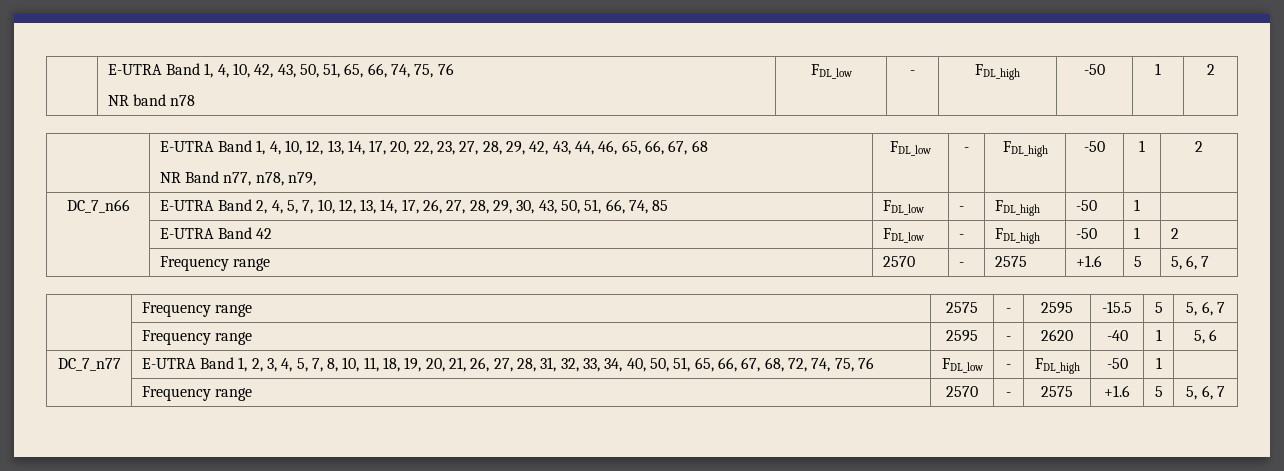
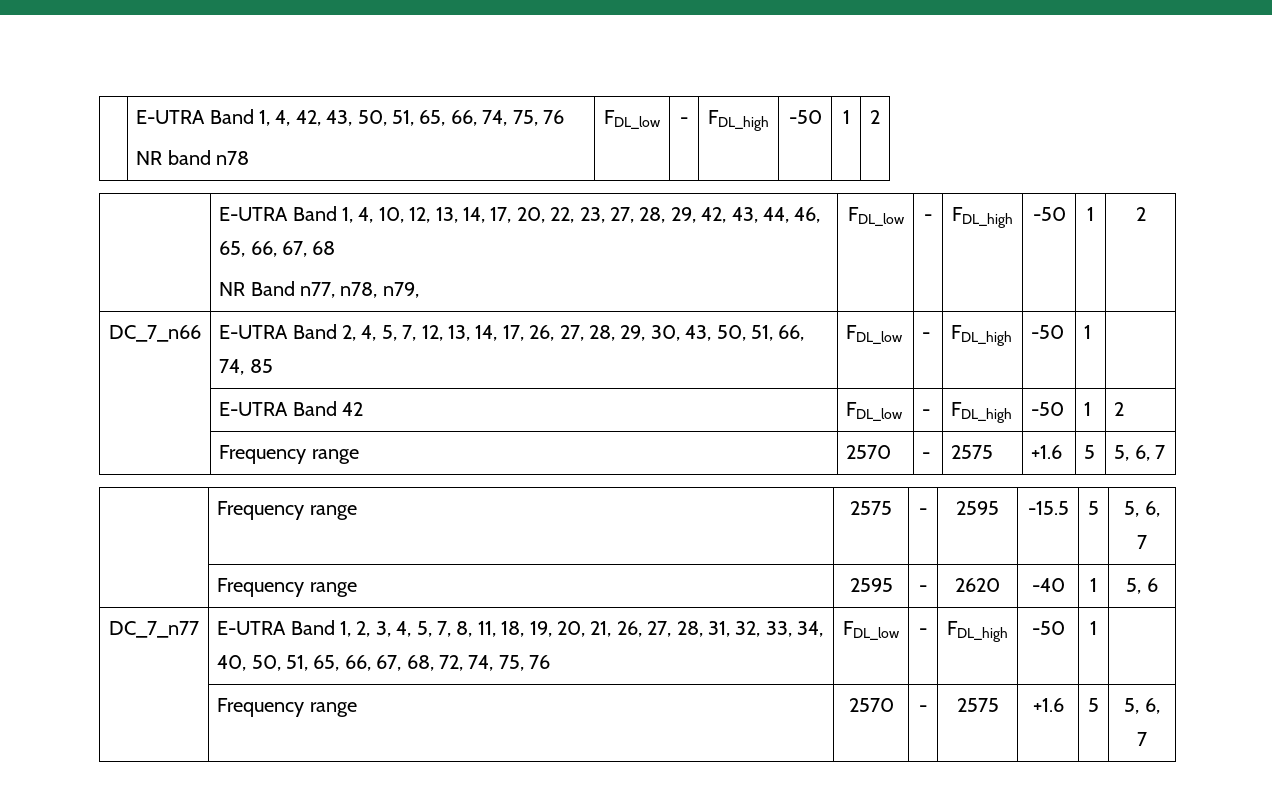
- | E-UTRA Band 1, 4, 10, 42, 43, 50, 51, 65, 66, 74, 75, 76
+ | E-UTRA Band 1, 4, 42, 43, 50, 51, 65, 66, 74, 75, 76
- DC_7_n66 | E-UTRA Band 2, 4, 5, 7, 10, 12, 13, 14, 17, 26, 27, 28, 29, 30, 43, 50, 51, 66, 74, 85 | FDL_low | - | FDL_high | -50 | 1 |
+ DC_7_n66 | E-UTRA Band 2, 4, 5, 7, 12, 13, 14, 17, 26, 27, 28, 29, 30, 43, 50, 51, 66, 74, 85 | FDL_low | - | FDL_high | -50 | 1 |
- DC_7_n77 | E-UTRA Band 1, 2, 3, 4, 5, 7, 8, 10, 11, 18, 19, 20, 21, 26, 27, 28, 31, 32, 33, 34, 40, 50, 51, 65, 66, 67, 68, 72, 74, 75, 76 | FDL_low | - | FDL_high | -50 | 1 |
+ DC_7_n77 | E-UTRA Band 1, 2, 3, 4, 5, 7, 8, 11, 18, 19, 20, 21, 26, 27, 28, 31, 32, 33, 34, 40, 50, 51, 65, 66, 67, 68, 72, 74, 75, 76 | FDL_low | - | FDL_high | -50 | 1 |

